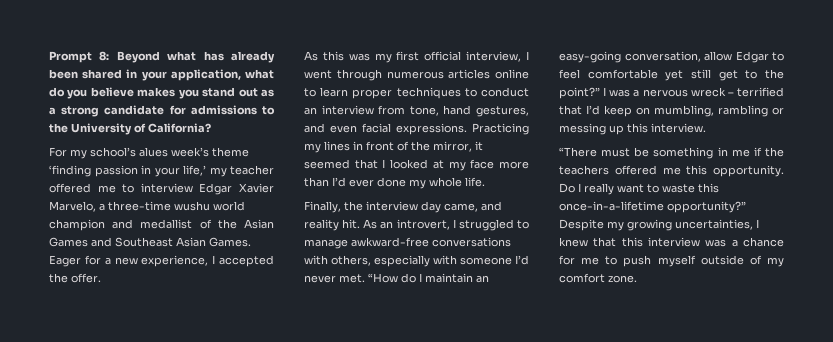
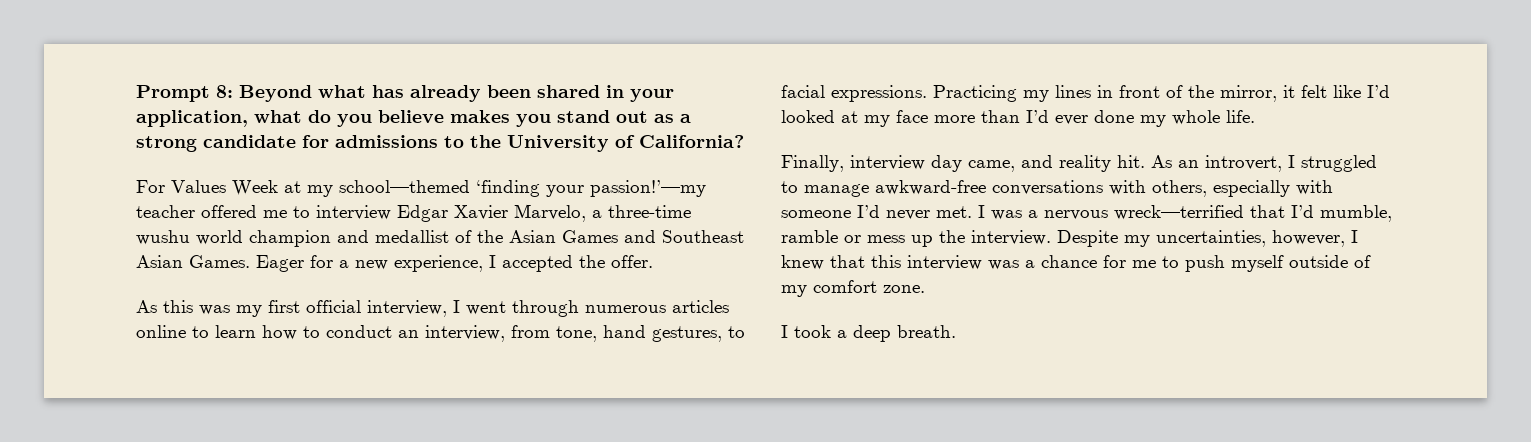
- For my school’s alues week’s theme ‘finding passion in your life,’ my teacher offered me to interview Edgar Xavier Marvelo, a three-time wushu world champion and medallist of the Asian Games and Southeast Asian Games.
+ For Values Week at my school—themed ‘finding your passion!’—my teacher offered me to interview Edgar Xavier Marvelo, a three-time wushu world champion and medallist of the Asian Games and Southeast Asian Games.
- As this was my first official interview, I went through numerous articles online to learn proper techniques to conduct an interview from tone, hand gestures, and even facial expressions.
+ As this was my first official interview, I went through numerous articles online to learn how to conduct an interview, from tone, hand gestures, to facial expressions.
- Practicing my lines in front of the mirror, it seemed that I looked at my face more than I’d ever done my whole life.
+ Practicing my lines in front of the mirror, it felt like I’d looked at my face more than I’d ever done my whole life.
- Finally, the interview day came, and reality hit.
+ Finally, interview day came, and reality hit.
- “How do I maintain an easy-going conversation, allow Edgar to feel comfortable yet still get to the point?” I was a nervous wreck – terrified that I’d keep on mumbling, rambling or messing up this interview.
- “There must be something in me if the teachers offered me this opportunity. Do I really want to waste this once-in-a-lifetime opportunity?” Despite my growing uncertainties, I knew that this interview was a chance for me to push myself outside of my comfort zone.
+ I was a nervous wreck—terrified that I’d mumble, ramble or mess up the interview. Despite my uncertainties, however, I knew that this interview was a chance for me to push myself outside of my comfort zone.
+ I took a deep breath.

